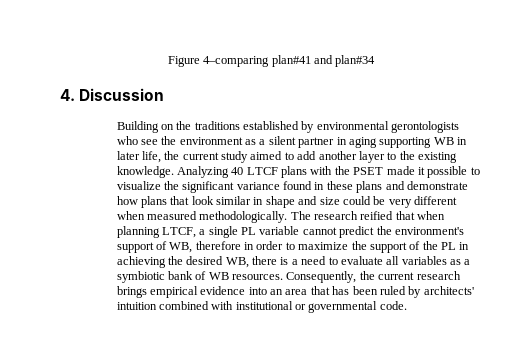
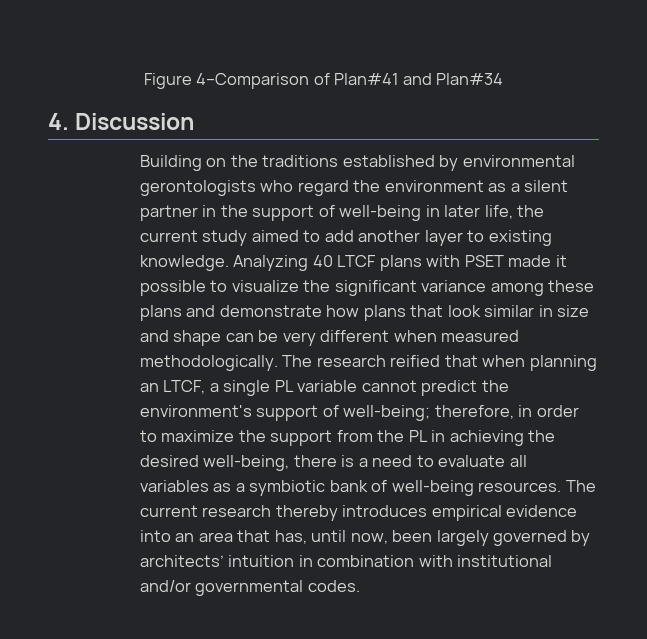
- Figure 4–comparing plan#41 and plan#34
+ Figure 4–Comparison of Plan#41 and Plan#34
- Building on the traditions established by environmental gerontologists who see the environment as a silent partner in aging supporting WB in later life, the current study aimed to add another layer to the existing knowledge.
+ Building on the traditions established by environmental gerontologists who regard the environment as a silent partner in the support of well-being in later life, the current study aimed to add another layer to existing knowledge.
- Analyzing 40 LTCF plans with the PSET made it possible to visualize the significant variance found in these plans and demonstrate how plans that look similar in shape and size could be very different when measured methodologically.
+ Analyzing 40 LTCF plans with PSET made it possible to visualize the significant variance among these plans and demonstrate how plans that look similar in size and shape can be very different when measured methodologically.
- The research reified that when planning LTCF, a single PL variable cannot predict the environment's support of WB, therefore in order to maximize the support of the PL in achieving the desired WB, there is a need to evaluate all variables as a symbiotic bank of WB resources. Consequently, the current research brings empirical evidence into an area that has been ruled by architects' intuition combined with institutional or governmental code.
+ The research reified that when planning an LTCF, a single PL variable cannot predict the environment's support of well-being; therefore, in order to maximize the support from the PL in achieving the desired well-being, there is a need to evaluate all variables as a symbiotic bank of well-being resources. The current research thereby introduces empirical evidence into an area that has, until now, been largely governed by architects’ intuition in combination with institutional and/or governmental codes.

